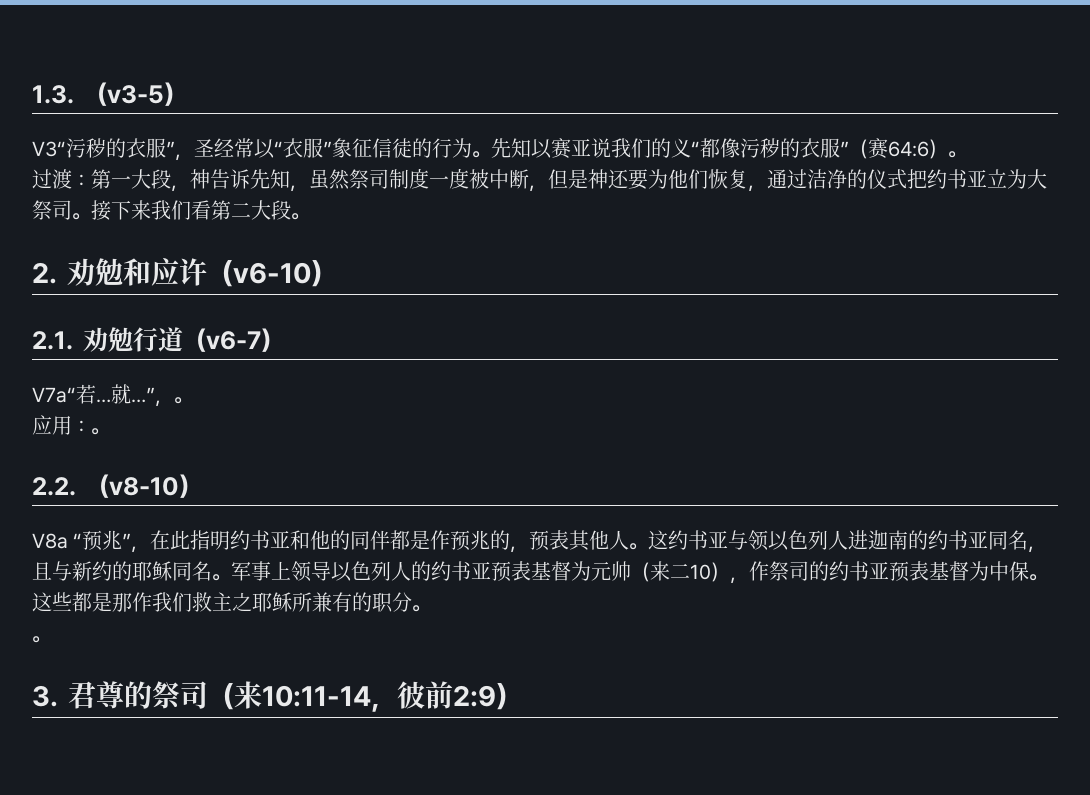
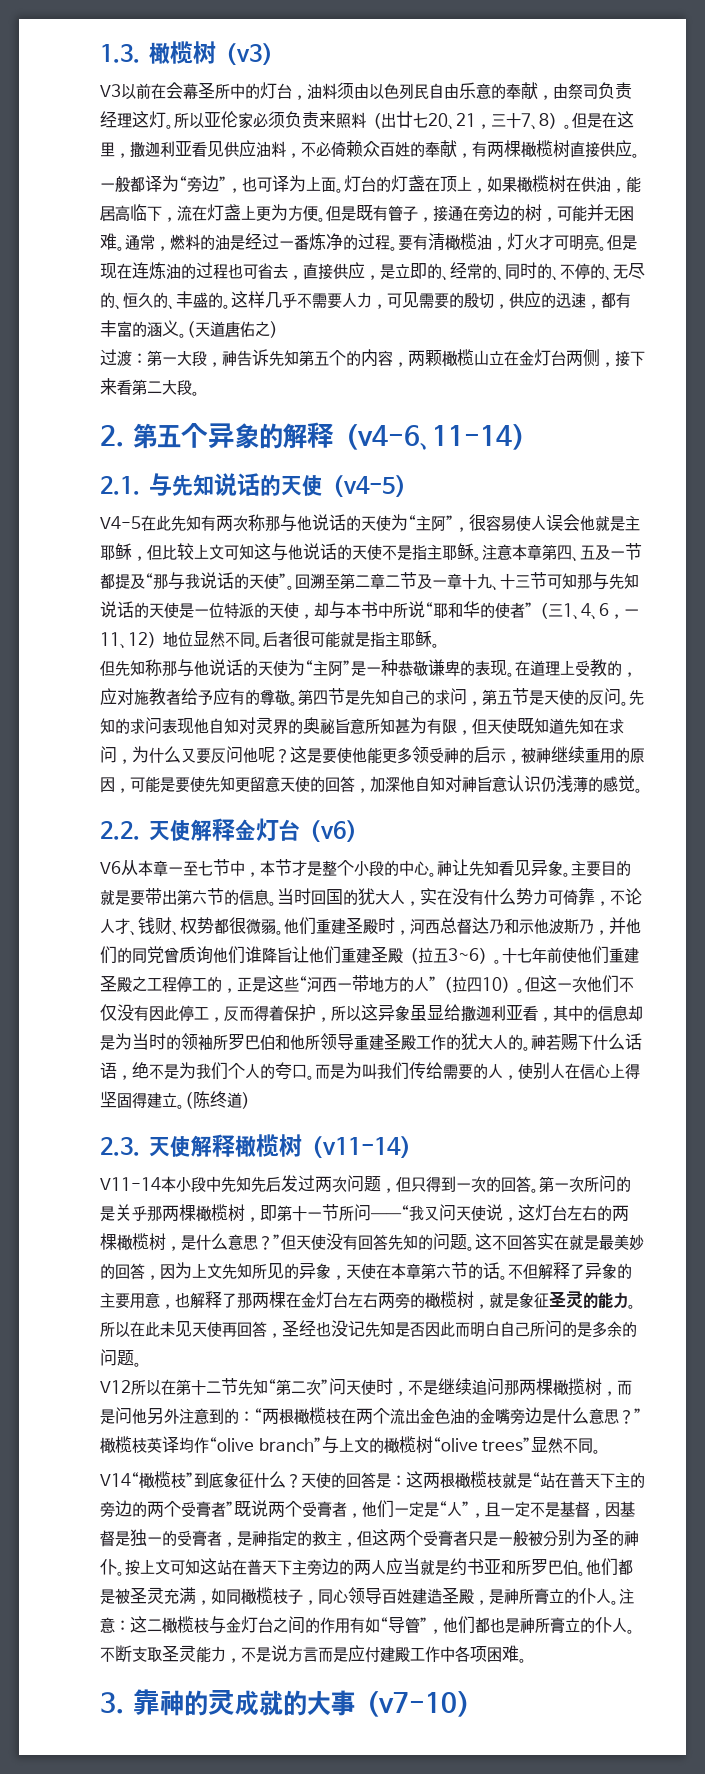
- 1.3.（v3-5）
- V3“污秽的衣服”，圣经常以“衣服”象征信徒的行为。先知以赛亚说我们的义“都像污秽的衣服”（赛64:6）。
+ 1.3.橄榄树（v3）
+ V3以前在会幕圣所中的灯台，油料须由以色列民自由乐意的奉献，由祭司负责经理这灯。所以亚伦家必须负责来照料（出廿七20、21，三十7、8）。但是在这里，撒迦利亚看见供应油料，不必倚赖众百姓的奉献，有两棵橄榄树直接供应。
+ 一般都译为“旁边”，也可译为上面。灯台的灯盏在顶上，如果橄榄树在供油，能居高临下，流在灯盏上更为方便。但是既有管子，接通在旁边的树，可能并无困难。通常，燃料的油是经过一番炼净的过程。要有清橄榄油，灯火才可明亮。但是现在连炼油的过程也可省去，直接供应，是立即的、经常的、同时的、不停的、无尽的、恒久的、丰盛的。这样几乎不需要人力，可见需要的殷切，供应的迅速，都有丰富的涵义。(天道唐佑之)
- 过渡：第一大段，神告诉先知，虽然祭司制度一度被中断，但是神还要为他们恢复，通过洁净的仪式把约书亚立为大祭司。接下来我们看第二大段。
- 2.劝勉和应许（v6-10）
- 2.1.劝勉行道（v6-7）
- V7a“若…就…”，。
- 应用：。
- 2.2.（v8-10）
- V8a “预兆”，在此指明约书亚和他的同伴都是作预兆的，预表其他人。这约书亚与领以色列人进迦南的约书亚同名，且与新约的耶稣同名。军事上领导以色列人的约书亚预表基督为元帅（来二10），作祭司的约书亚预表基督为中保。这些都是那作我们救主之耶稣所兼有的职分。
- 。
- 3.君尊的祭司（来10:11-14，彼前2:9）
+ 过渡：第一大段，神告诉先知第五个的内容，两颗橄榄山立在金灯台两侧，接下来看第二大段。
+ 2.第五个异象的解释（v4-6、11-14）
+ 2.1.与先知说话的天使（v4-5）
+ V4-5在此先知有两次称那与他说话的天使为“主阿”，很容易使人误会他就是主耶稣，但比较上文可知这与他说话的天使不是指主耶稣。注意本章第四、五及一节都提及“那与我说话的天使”。回溯至第二章二节及一章十九、十三节可知那与先知说话的天使是一位特派的天使，却与本书中所说“耶和华的使者”（三1、4、6，一11、12）地位显然不同。后者很可能就是指主耶稣。
+ 但先知称那与他说话的天使为“主阿”是一种恭敬谦卑的表现。在道理上受教的，应对施教者给予应有的尊敬。第四节是先知自己的求问，第五节是天使的反问。先知的求问表现他自知对灵界的奥秘旨意所知甚为有限，但天使既知道先知在求问，为什么又要反问他呢？这是要使他能更多领受神的启示，被神继续重用的原因，可能是要使先知更留意天使的回答，加深他自知对神旨意认识仍浅薄的感觉。
+ 2.2.天使解释金灯台（v6）
+ V6从本章一至七节中，本节才是整个小段的中心。神让先知看见异象。主要目的就是要带出第六节的信息。当时回国的犹大人，实在没有什么势力可倚靠，不论人才、钱财、权势都很微弱。他们重建圣殿时，河西总督达乃和示他波斯乃，并他们的同党曾质询他们谁降旨让他们重建圣殿（拉五3~6）。十七年前使他们重建圣殿之工程停工的，正是这些“河西一带地方的人”（拉四10）。但这一次他们不仅没有因此停工，反而得着保护，所以这异象虽显给撒迦利亚看，其中的信息却是为当时的领袖所罗巴伯和他所领导重建圣殿工作的犹大人的。神若赐下什么话语，绝不是为我们个人的夸口。而是为叫我们传给需要的人，使别人在信心上得坚固得建立。(陈终道)
+ 2.3.天使解释橄榄树（v11-14）
+ V11-14本小段中先知先后发过两次问题，但只得到一次的回答。第一次所问的是关乎那两棵橄榄树，即第十一节所问——“我又问天使说，这灯台左右的两棵橄榄树，是什么意思？”但天使没有回答先知的问题。这不回答实在就是最美妙的回答，因为上文先知所见的异象，天使在本章第六节的话。不但解释了异象的主要用意，也解释了那两棵在金灯台左右两旁的橄榄树，就是象征圣灵的能力。所以在此未见天使再回答，圣经也没记先知是否因此而明白自己所问的是多余的问题。
+ V12所以在第十二节先知“第二次”问天使时，不是继续追问那两棵橄揽树，而是问他另外注意到的：“两根橄榄枝在两个流出金色油的金嘴旁边是什么意思？”橄榄枝英译均作“olive branch”与上文的橄榄树“olive trees”显然不同。
+ V14“橄榄枝”到底象征什么？天使的回答是：这两根橄榄枝就是“站在普天下主的旁边的两个受膏者”既说两个受膏者，他们一定是“人”，且一定不是基督，因基督是独一的受膏者，是神指定的救主，但这两个受膏者只是一般被分别为圣的神仆。按上文可知这站在普天下主旁边的两人应当就是约书亚和所罗巴伯。他们都是被圣灵充满，如同橄榄枝子，同心领导百姓建造圣殿，是神所膏立的仆人。注意：这二橄榄枝与金灯台之间的作用有如“导管”，他们都也是神所膏立的仆人。不断支取圣灵能力，不是说方言而是应付建殿工作中各项困难。
+ 3.靠神的灵成就的大事（v7-10）

